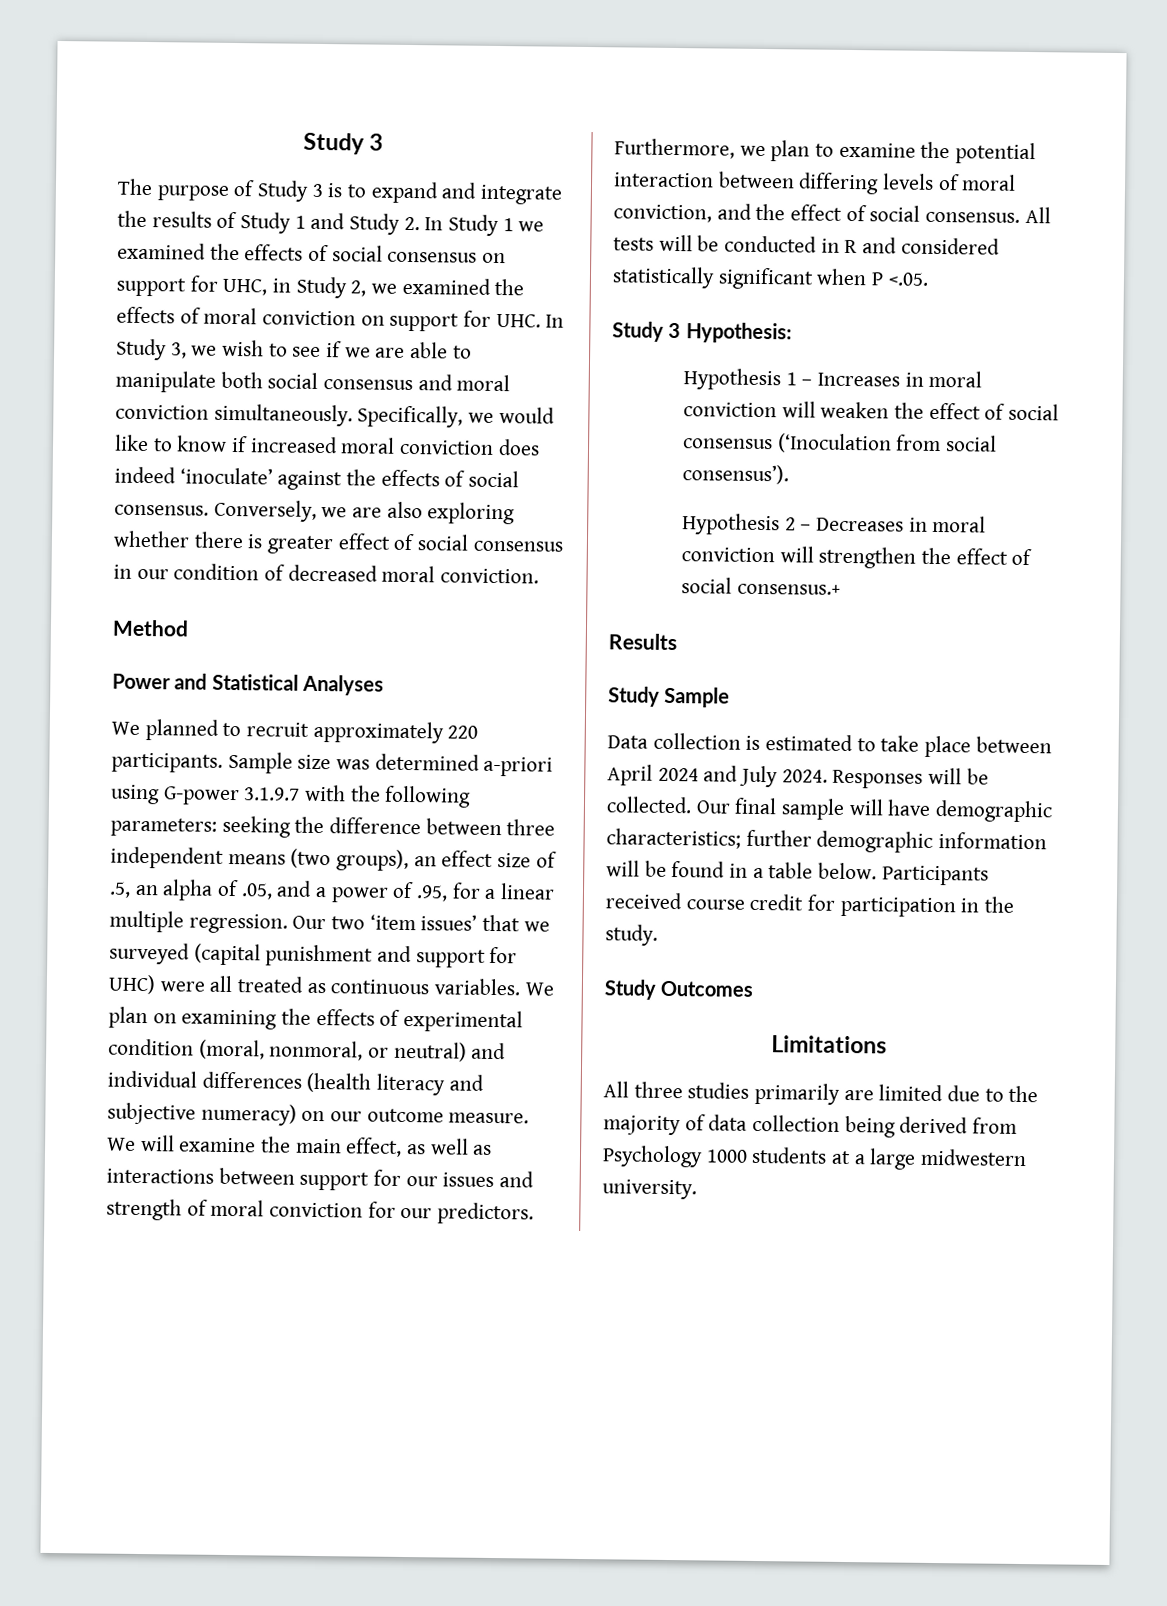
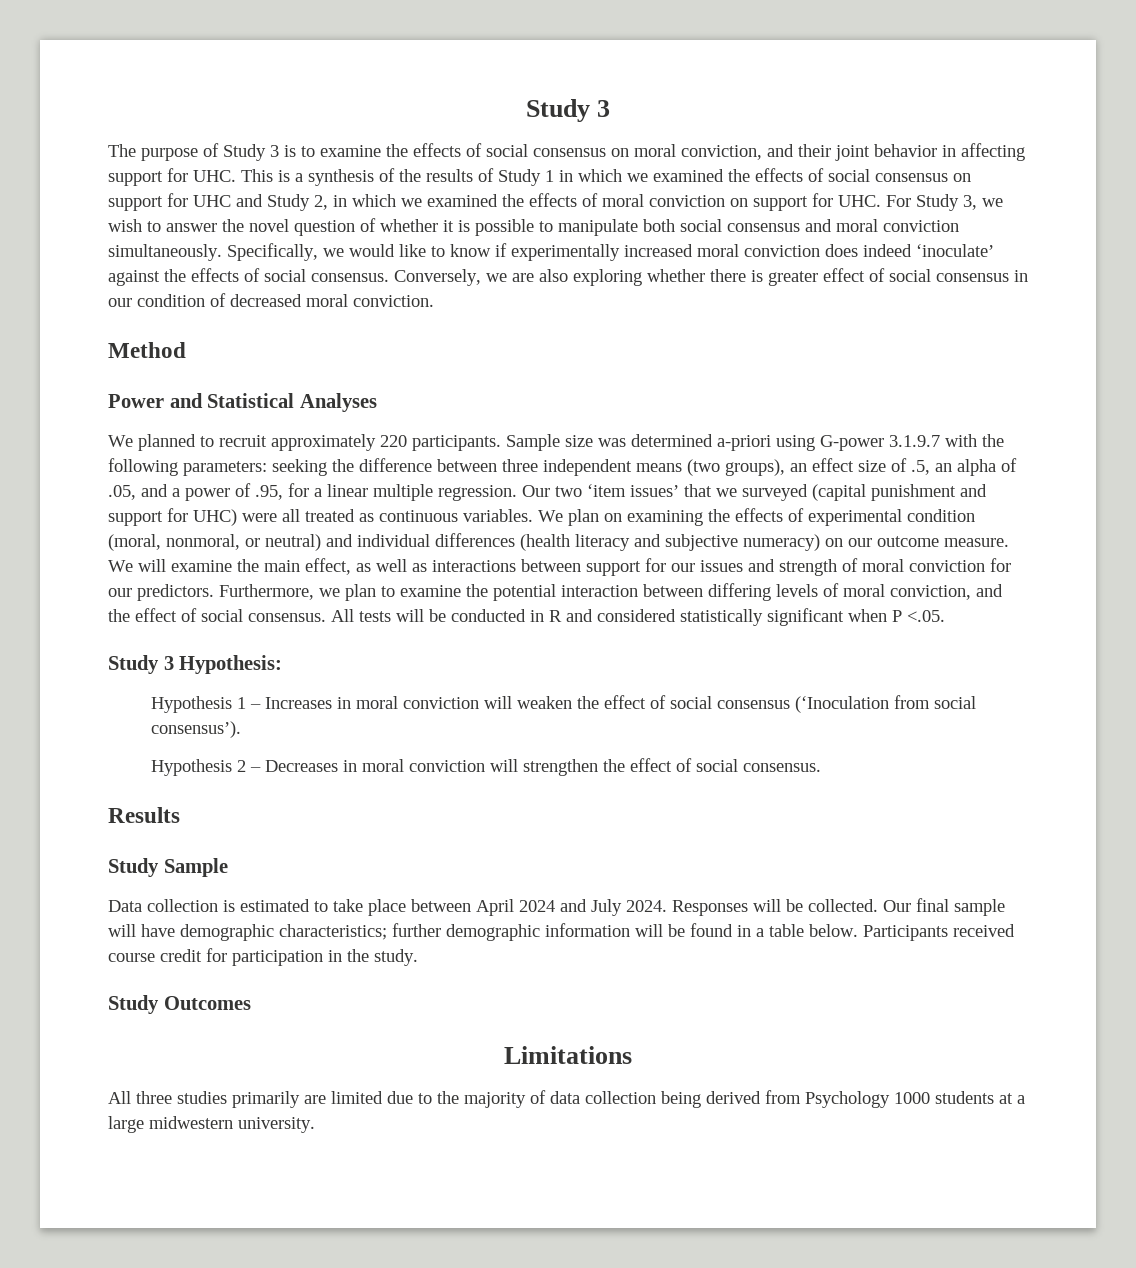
- The purpose of Study 3 is to expand and integrate the results of Study 1 and Study 2. In Study 1 we examined the effects of social consensus on support for UHC, in Study 2, we examined the effects of moral conviction on support for UHC. In Study 3, we wish to see if we are able to manipulate both social consensus and moral conviction simultaneously.
+ The purpose of Study 3 is to examine the effects of social consensus on moral conviction, and their joint behavior in affecting support for UHC. This is a synthesis of the results of Study 1 in which we examined the effects of social consensus on support for UHC and Study 2, in which we examined the effects of moral conviction on support for UHC. For Study 3, we wish to answer the novel question of whether it is possible to manipulate both social consensus and moral conviction simultaneously.
- Specifically, we would like to know if increased moral conviction does indeed ‘inoculate’ against the effects of social consensus.
+ Specifically, we would like to know if experimentally increased moral conviction does indeed ‘inoculate’ against the effects of social consensus.
- Hypothesis 2 – Decreases in moral conviction will strengthen the effect of social consensus.+
+ Hypothesis 2 – Decreases in moral conviction will strengthen the effect of social consensus.

